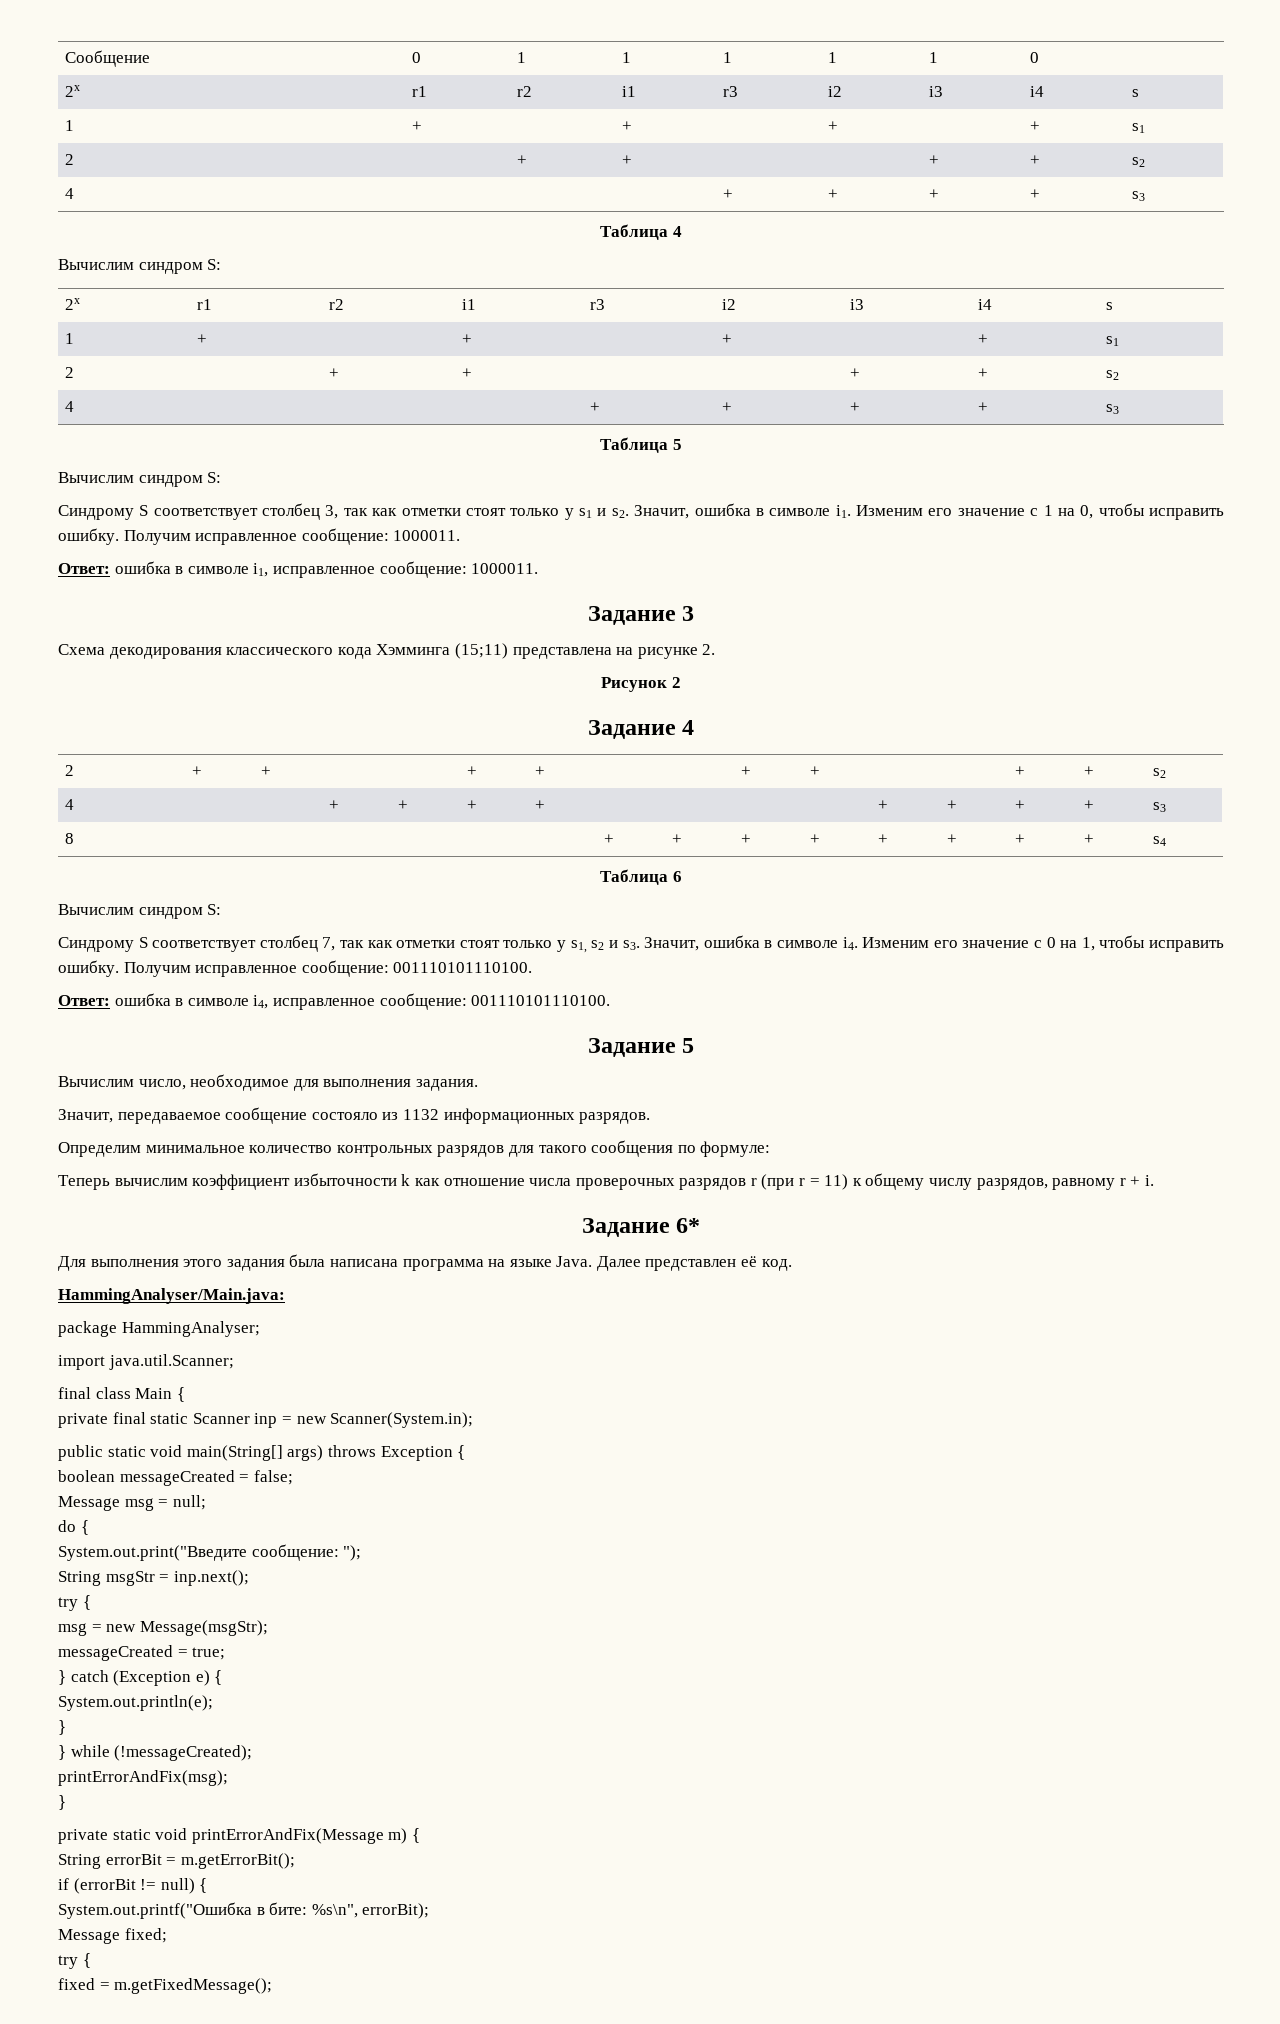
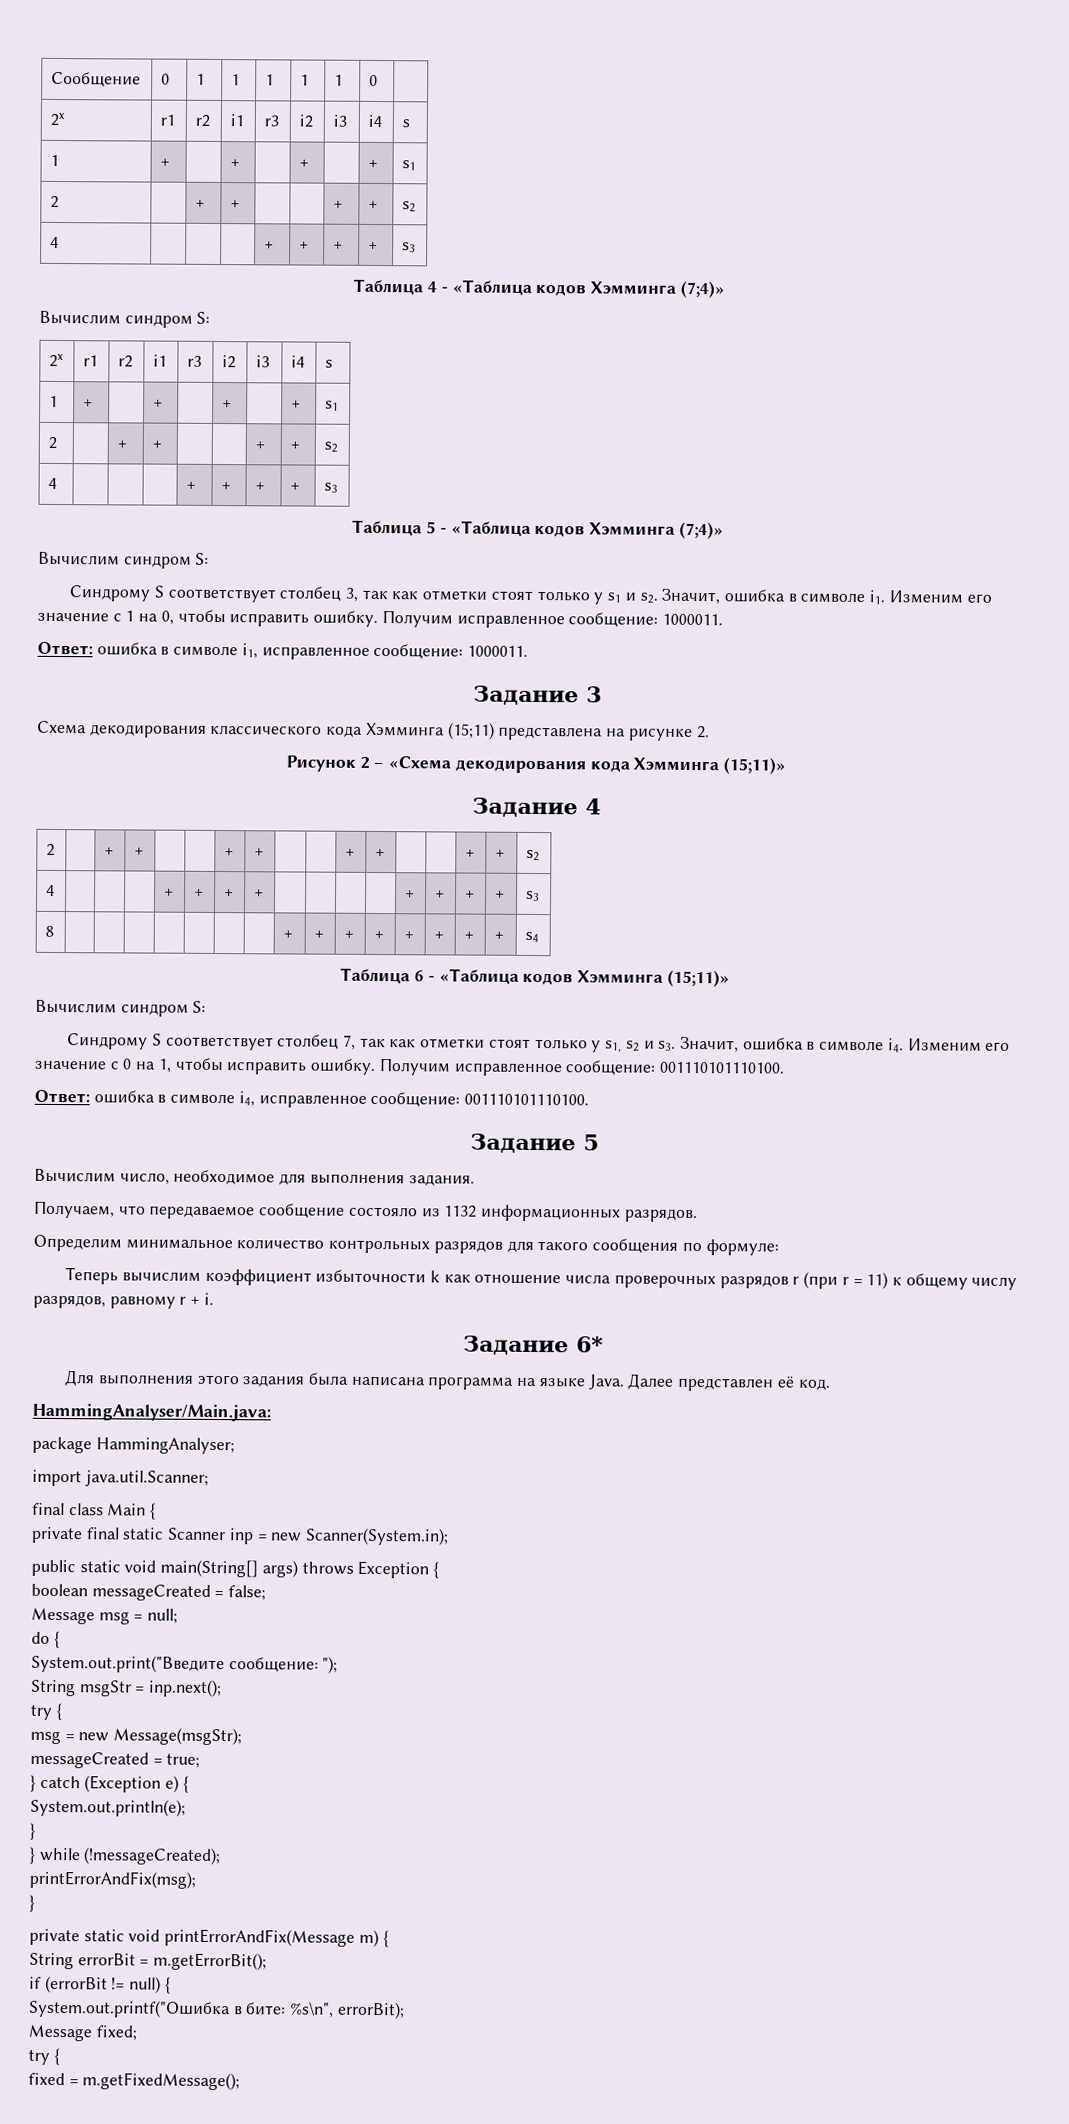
- Таблица 4
+ Таблица 4 - «Таблица кодов Хэмминга (7;4)»
- Таблица 5
+ Таблица 5 - «Таблица кодов Хэмминга (7;4)»
- Рисунок 2
+ Рисунок 2 – «Схема декодирования кода Хэмминга (15;11)»
- Таблица 6
+ Таблица 6 - «Таблица кодов Хэмминга (15;11)»
- Значит, передаваемое сообщение состояло из 1132 информационных разрядов.
+ Получаем, что передаваемое сообщение состояло из 1132 информационных разрядов.

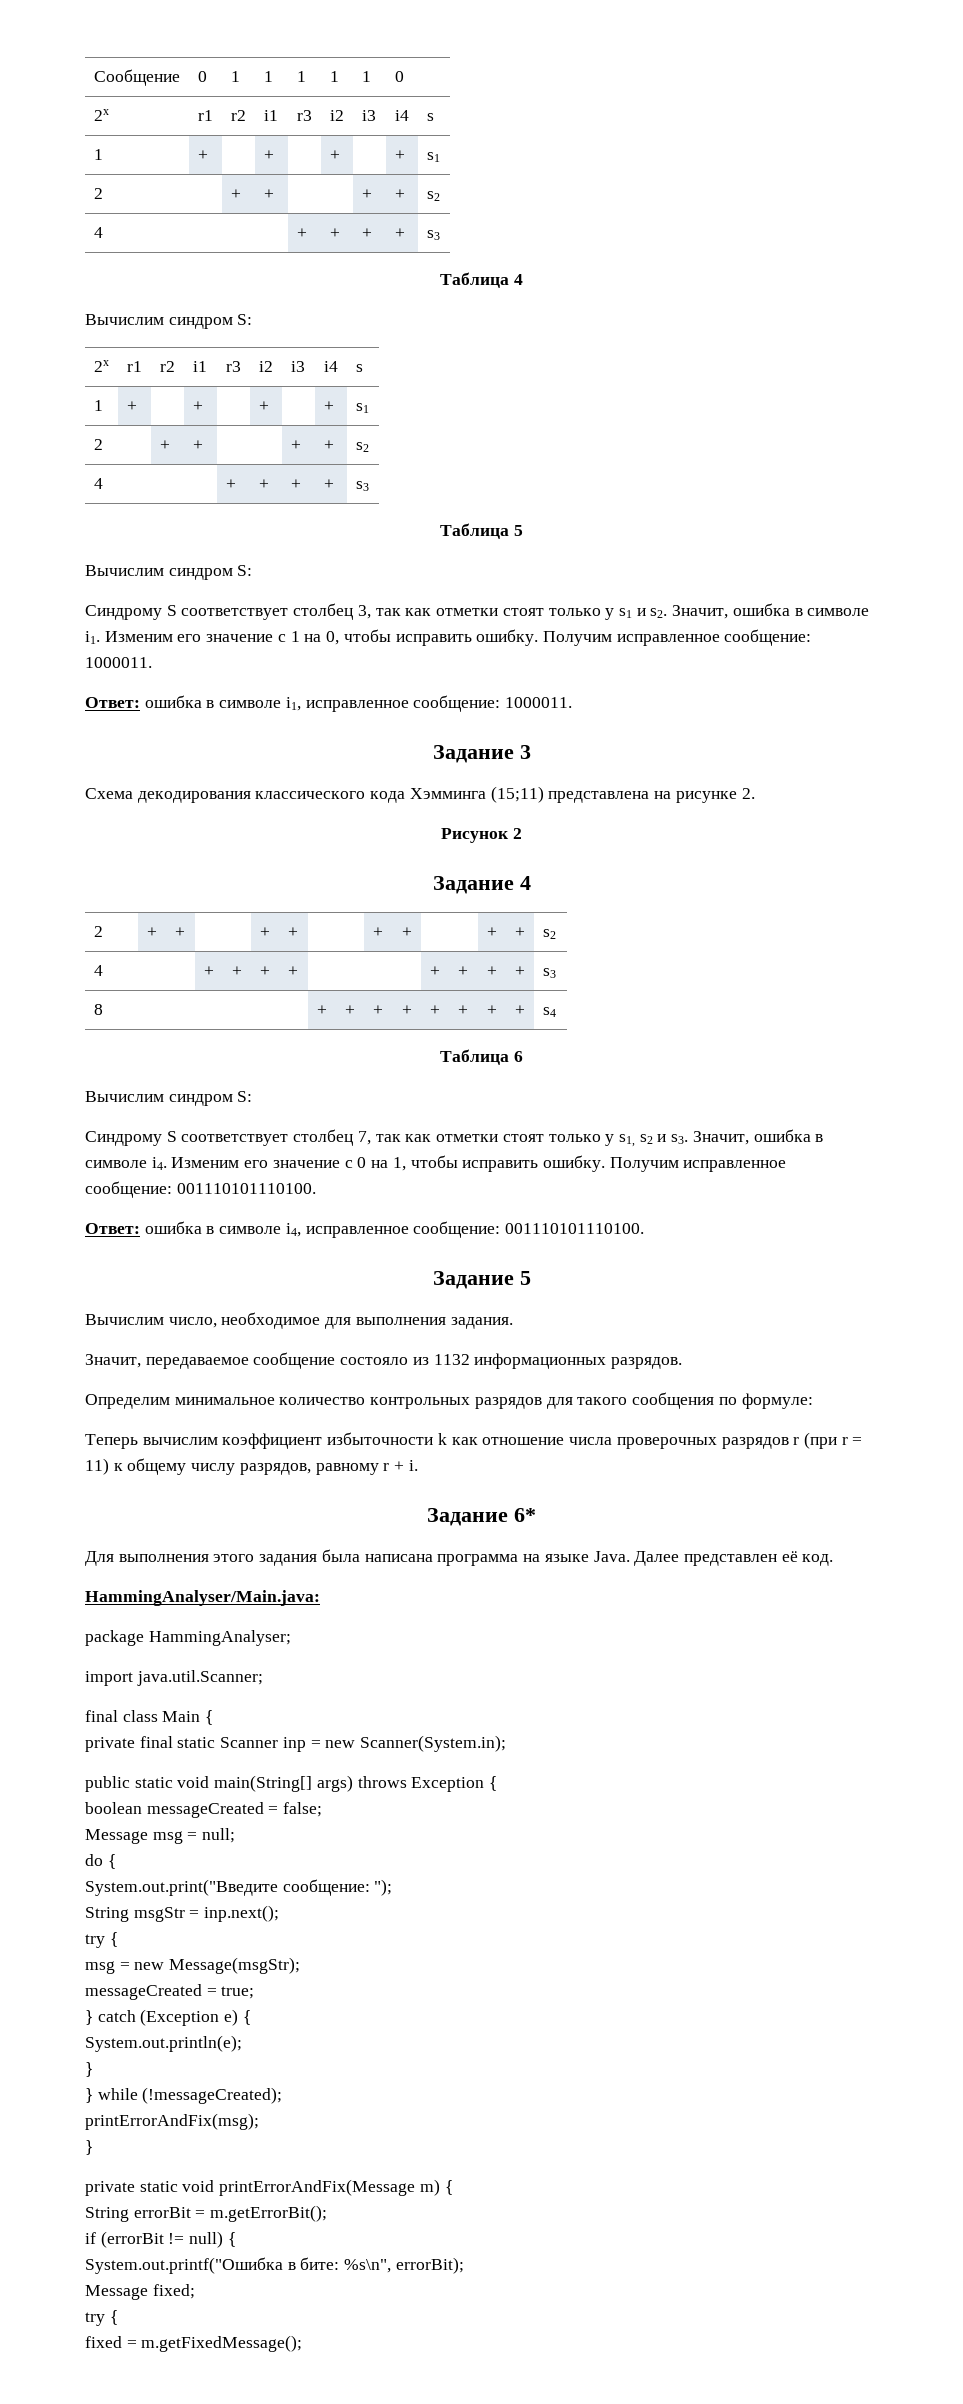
- Таблица 4 - «Таблица кодов Хэмминга (7;4)»
+ Таблица 4
- Таблица 5 - «Таблица кодов Хэмминга (7;4)»
+ Таблица 5
- Рисунок 2 – «Схема декодирования кода Хэмминга (15;11)»
+ Рисунок 2
- Таблица 6 - «Таблица кодов Хэмминга (15;11)»
+ Таблица 6
- Получаем, что передаваемое сообщение состояло из 1132 информационных разрядов.
+ Значит, передаваемое сообщение состояло из 1132 информационных разрядов.

